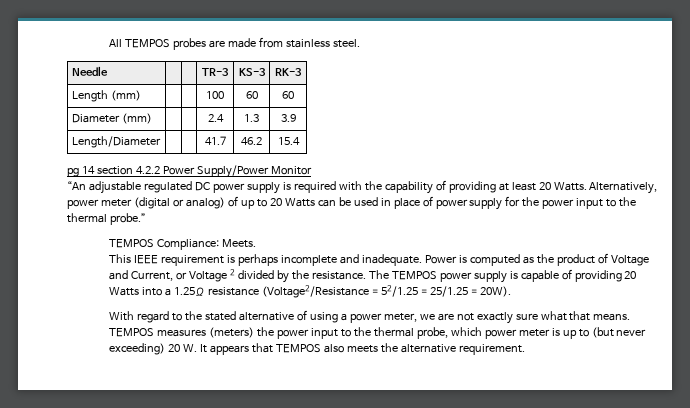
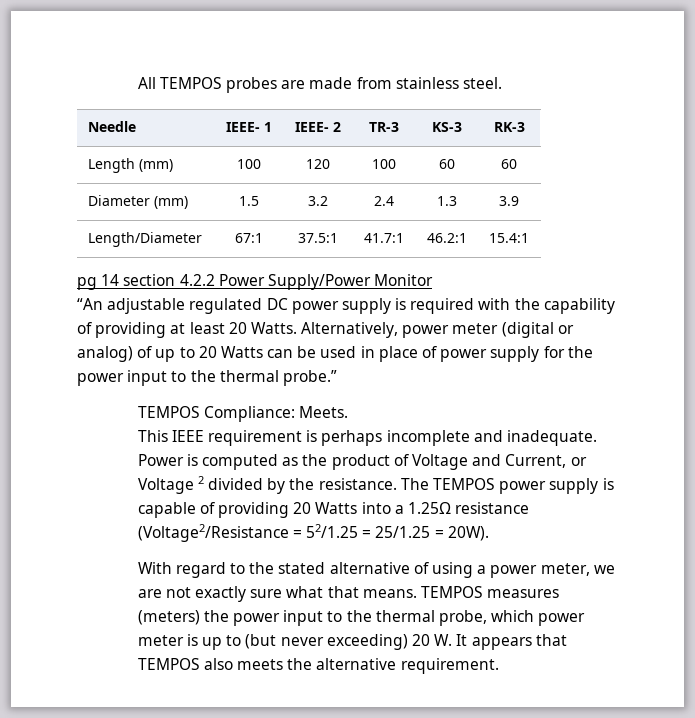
- Needle | | | TR-3 | KS-3 | RK-3
+ Needle | IEEE- 1 | IEEE- 2 | TR-3 | KS-3 | RK-3
- Length (mm) | | | 100 | 60 | 60
+ Length (mm) | 100 | 120 | 100 | 60 | 60
- Diameter (mm) | | | 2.4 | 1.3 | 3.9
+ Diameter (mm) | 1.5 | 3.2 | 2.4 | 1.3 | 3.9
- Length/Diameter | | | 41.7 | 46.2 | 15.4
+ Length/Diameter | 67:1 | 37.5:1 | 41.7:1 | 46.2:1 | 15.4:1

